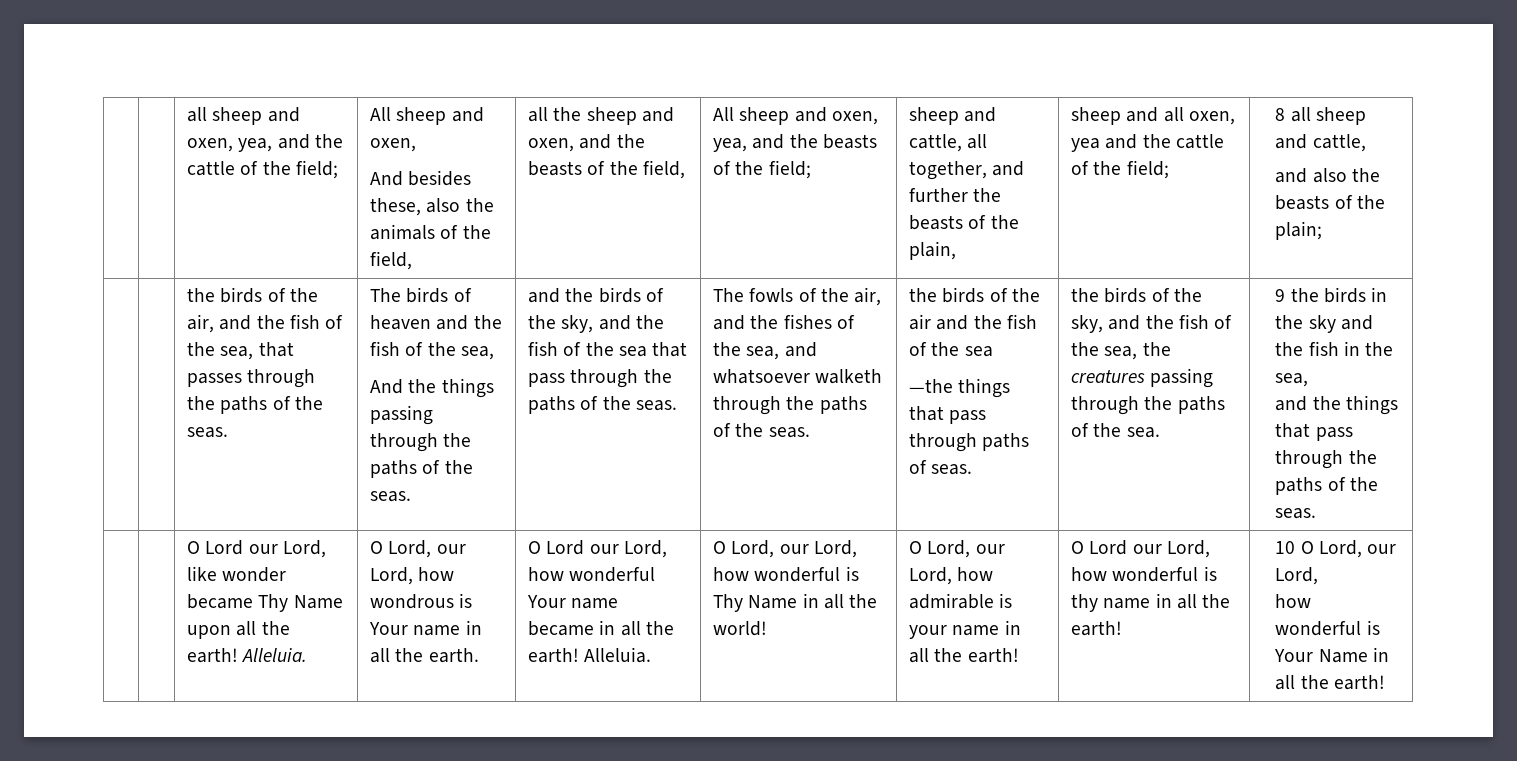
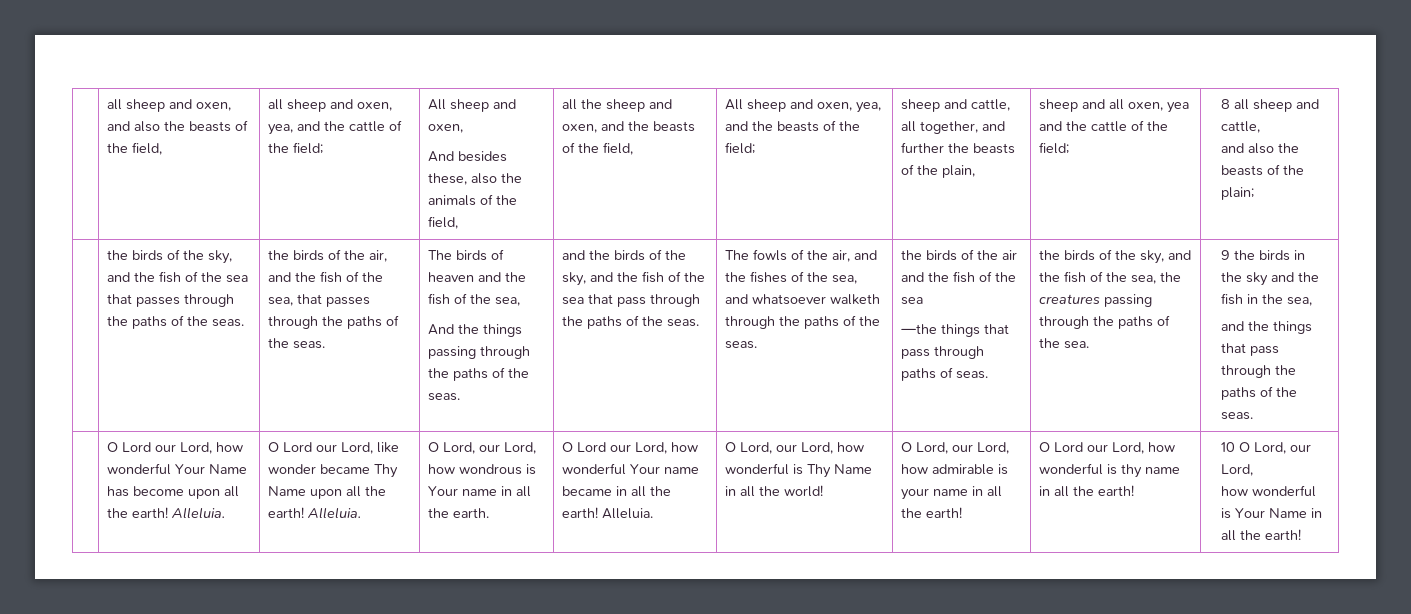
+ all sheep and oxen, and also the beasts of the field,
+ the birds of the sky, and the fish of the sea that passes through the paths of the seas.
+ O Lord our Lord, how wonderful Your Name has become upon all the earth! Alleluia.

